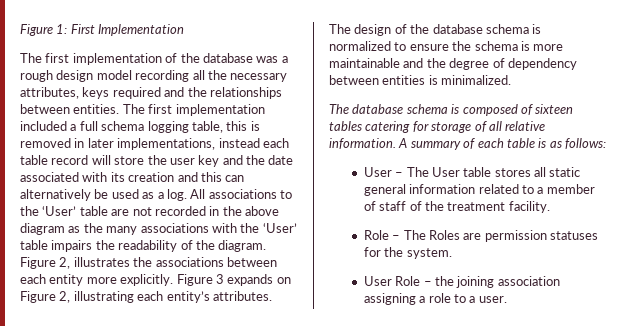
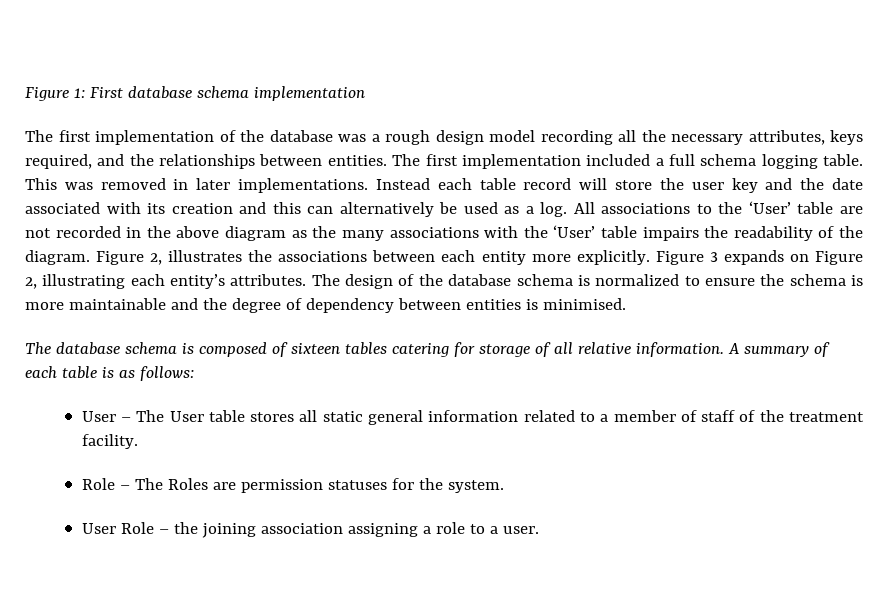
- Figure 1: First Implementation
+ Figure 1: First database schema implementation
- The first implementation of the database was a rough design model recording all the necessary attributes, keys required and the relationships between entities.
+ The first implementation of the database was a rough design model recording all the necessary attributes, keys required, and the relationships between entities.
- The first implementation included a full schema logging table, this is removed in later implementations, instead each table record will store the user key and the date associated with its creation and this can alternatively be used as a log.
+ The first implementation included a full schema logging table. This was removed in later implementations. Instead each table record will store the user key and the date associated with its creation and this can alternatively be used as a log.
- The design of the database schema is normalized to ensure the schema is more maintainable and the degree of dependency between entities is minimalized.
+ The design of the database schema is normalized to ensure the schema is more maintainable and the degree of dependency between entities is minimised.

